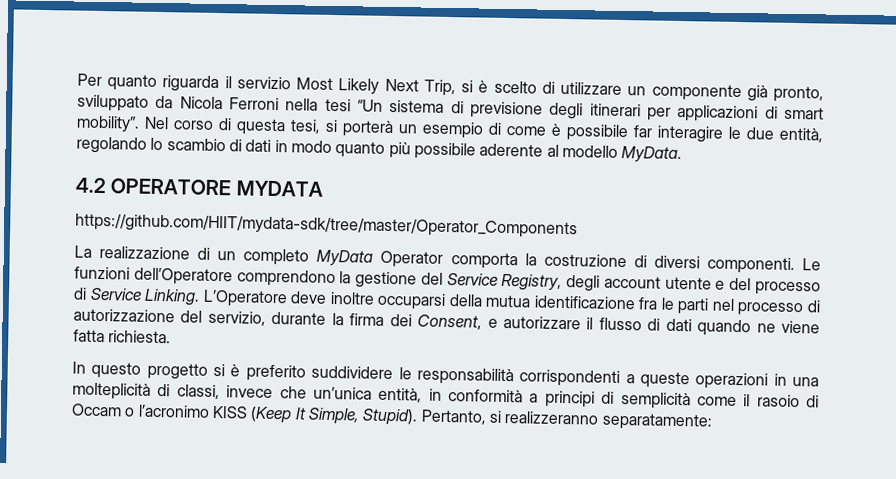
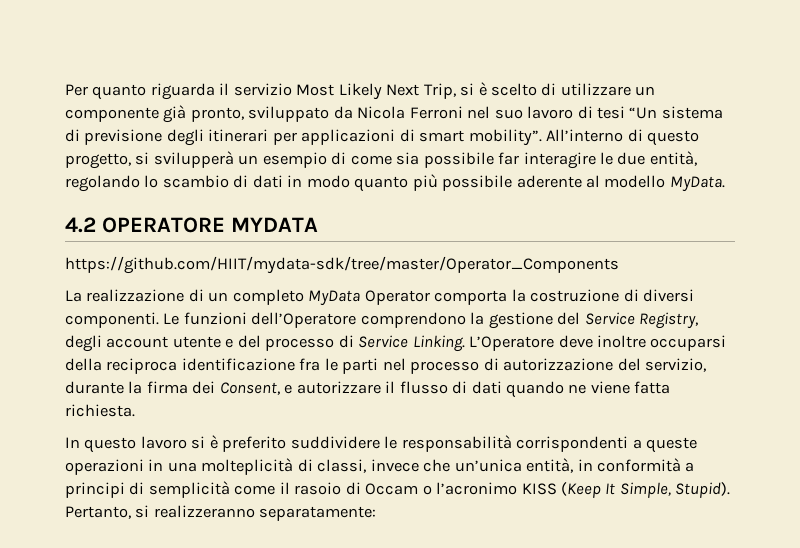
- Per quanto riguarda il servizio Most Likely Next Trip, si è scelto di utilizzare un componente già pronto, sviluppato da Nicola Ferroni nella tesi “Un sistema di previsione degli itinerari per applicazioni di smart mobility”.
+ Per quanto riguarda il servizio Most Likely Next Trip, si è scelto di utilizzare un componente già pronto, sviluppato da Nicola Ferroni nel suo lavoro di tesi “Un sistema di previsione degli itinerari per applicazioni di smart mobility”.
- Nel corso di questa tesi, si porterà un esempio di come è possibile far interagire le due entità, regolando lo scambio di dati in modo quanto più possibile aderente al modello MyData.
+ All’interno di questo progetto, si svilupperà un esempio di come sia possibile far interagire le due entità, regolando lo scambio di dati in modo quanto più possibile aderente al modello MyData.
- L’Operatore deve inoltre occuparsi della mutua identificazione fra le parti nel processo di autorizzazione del servizio, durante la firma dei Consent, e autorizzare il flusso di dati quando ne viene fatta richiesta.
+ L’Operatore deve inoltre occuparsi della reciproca identificazione fra le parti nel processo di autorizzazione del servizio, durante la firma dei Consent, e autorizzare il flusso di dati quando ne viene fatta richiesta.
- In questo progetto si è preferito suddividere le responsabilità corrispondenti a queste operazioni in una molteplicità di classi, invece che un’unica entità, in conformità a principi di semplicità come il rasoio di Occam o l’acronimo KISS (Keep It Simple, Stupid).
+ In questo lavoro si è preferito suddividere le responsabilità corrispondenti a queste operazioni in una molteplicità di classi, invece che un’unica entità, in conformità a principi di semplicità come il rasoio di Occam o l’acronimo KISS (Keep It Simple, Stupid).

